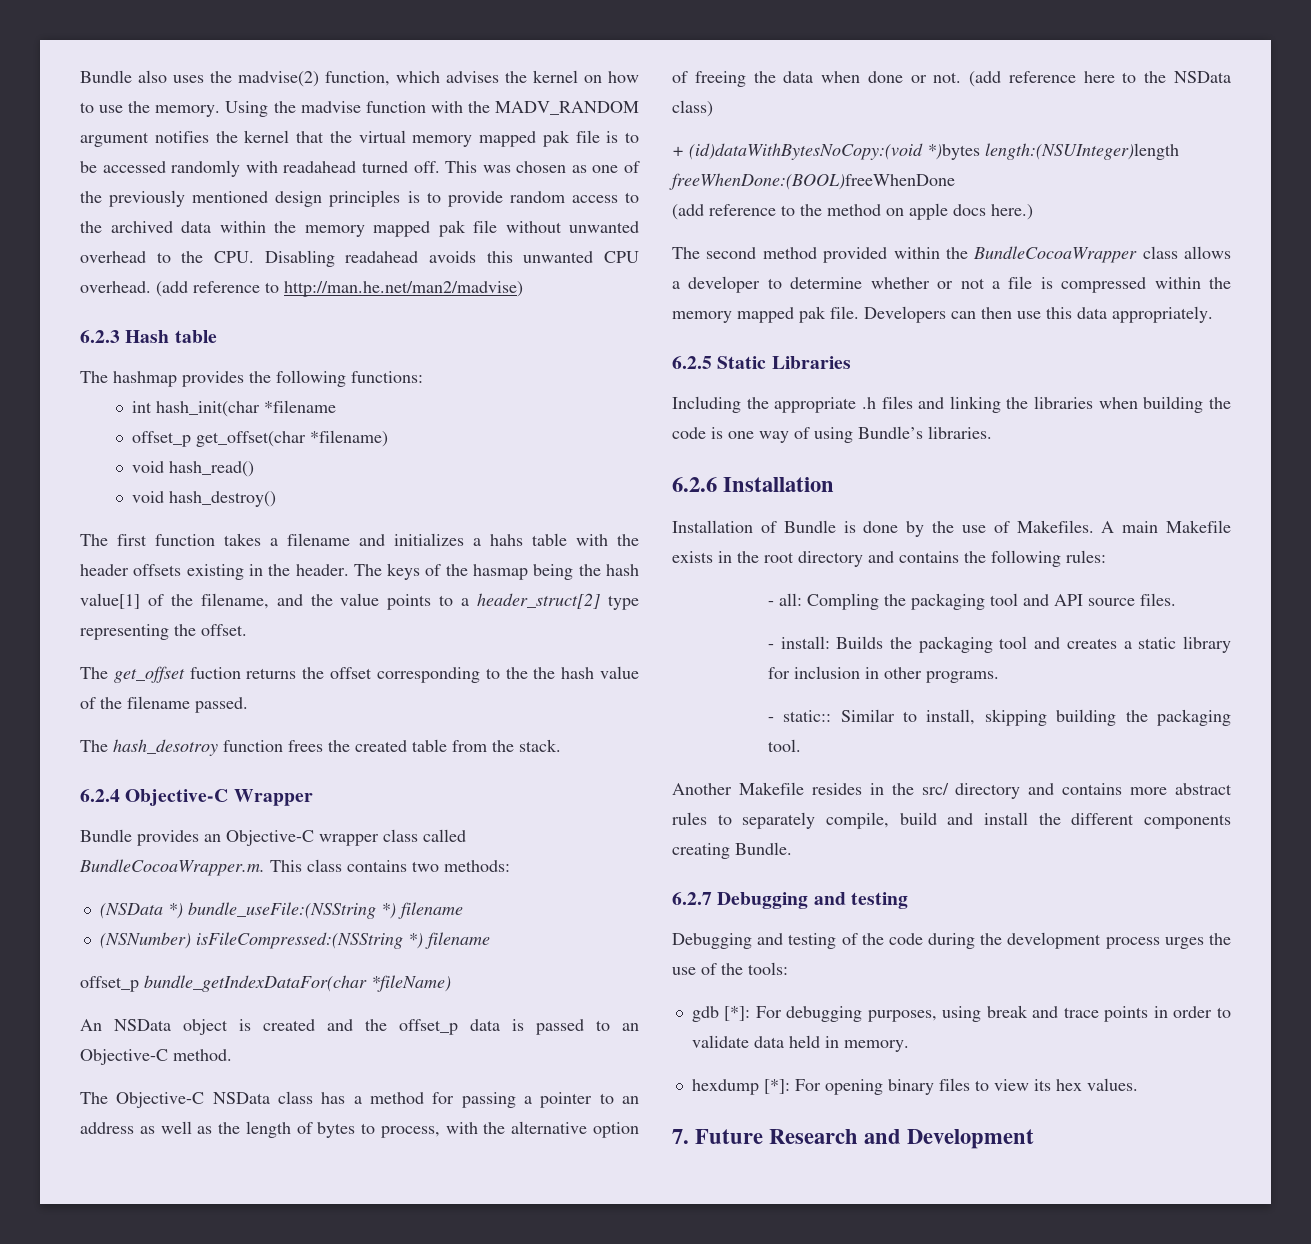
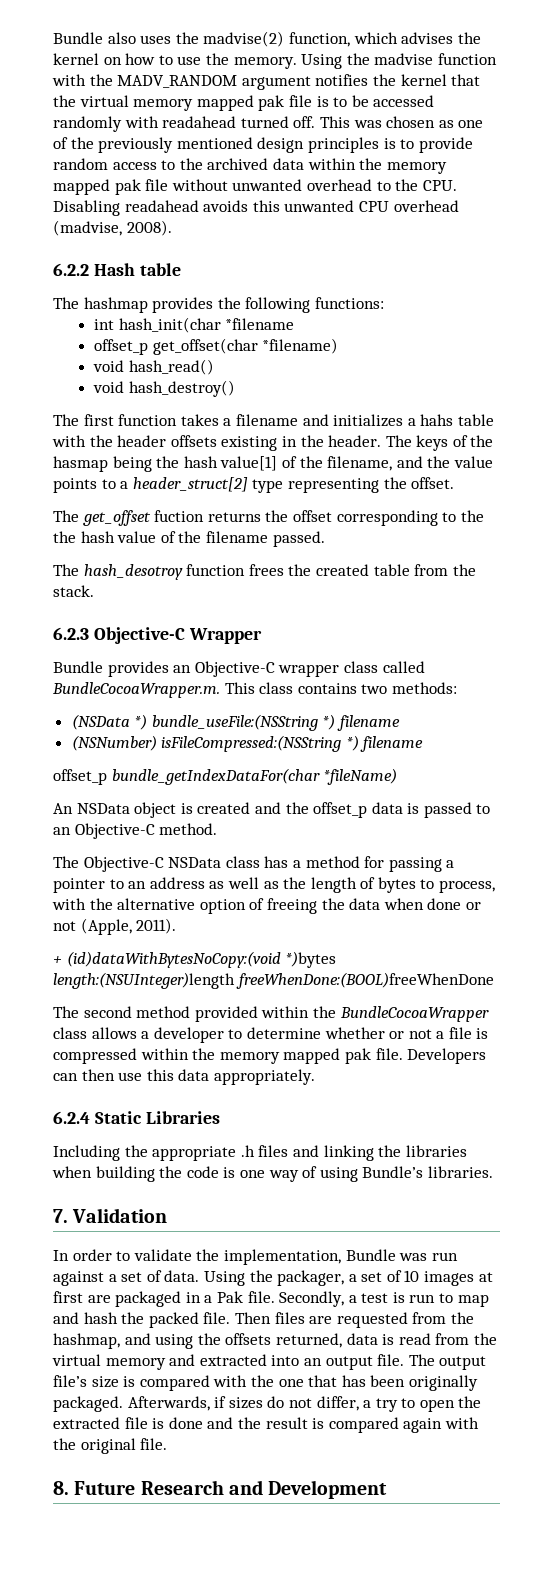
- This was chosen as one of the previously mentioned design principles is to provide random access to the archived data within the memory mapped pak file without unwanted overhead to the CPU. Disabling readahead avoids this unwanted CPU overhead. (add reference to http://man.he.net/man2/madvise)
- 6.2.3 Hash table
+ This was chosen as one of the previously mentioned design principles is to provide random access to the archived data within the memory mapped pak file without unwanted overhead to the CPU. Disabling readahead avoids this unwanted CPU overhead (madvise, 2008).
+ 6.2.2 Hash table
- 6.2.4 Objective-C Wrapper
+ 6.2.3 Objective-C Wrapper
- The Objective-C NSData class has a method for passing a pointer to an address as well as the length of bytes to process, with the alternative option of freeing the data when done or not. (add reference here to the NSData class)
+ The Objective-C NSData class has a method for passing a pointer to an address as well as the length of bytes to process, with the alternative option of freeing the data when done or not (Apple, 2011).
- (add reference to the method on apple docs here.)
- 6.2.5 Static Libraries
+ 6.2.4 Static Libraries
- 6.2.6 Installation
- Installation of Bundle is done by the use of Makefiles. A main Makefile exists in the root directory and contains the following rules:
- - all: Compling the packaging tool and API source files.
- - install: Builds the packaging tool and creates a static library for inclusion in other programs.
- - static:: Similar to install, skipping building the packaging tool.
- Another Makefile resides in the src/ directory and contains more abstract rules to separately compile, build and install the different components creating Bundle.
- 6.2.7 Debugging and testing
- Debugging and testing of the code during the development process urges the use of the tools:
- gdb [*]: For debugging purposes, using break and trace points in order to validate data held in memory.
- hexdump [*]: For opening binary files to view its hex values.
- 7. Future Research and Development
+ 7. Validation
+ In order to validate the implementation, Bundle was run against a set of data. Using the packager, a set of 10 images at first are packaged in a Pak file. Secondly, a test is run to map and hash the packed file. Then files are requested from the hashmap, and using the offsets returned, data is read from the virtual memory and extracted into an output file. The output file’s size is compared with the one that has been originally packaged. Afterwards, if sizes do not differ, a try to open the extracted file is done and the result is compared again with the original file.
+ 8. Future Research and Development

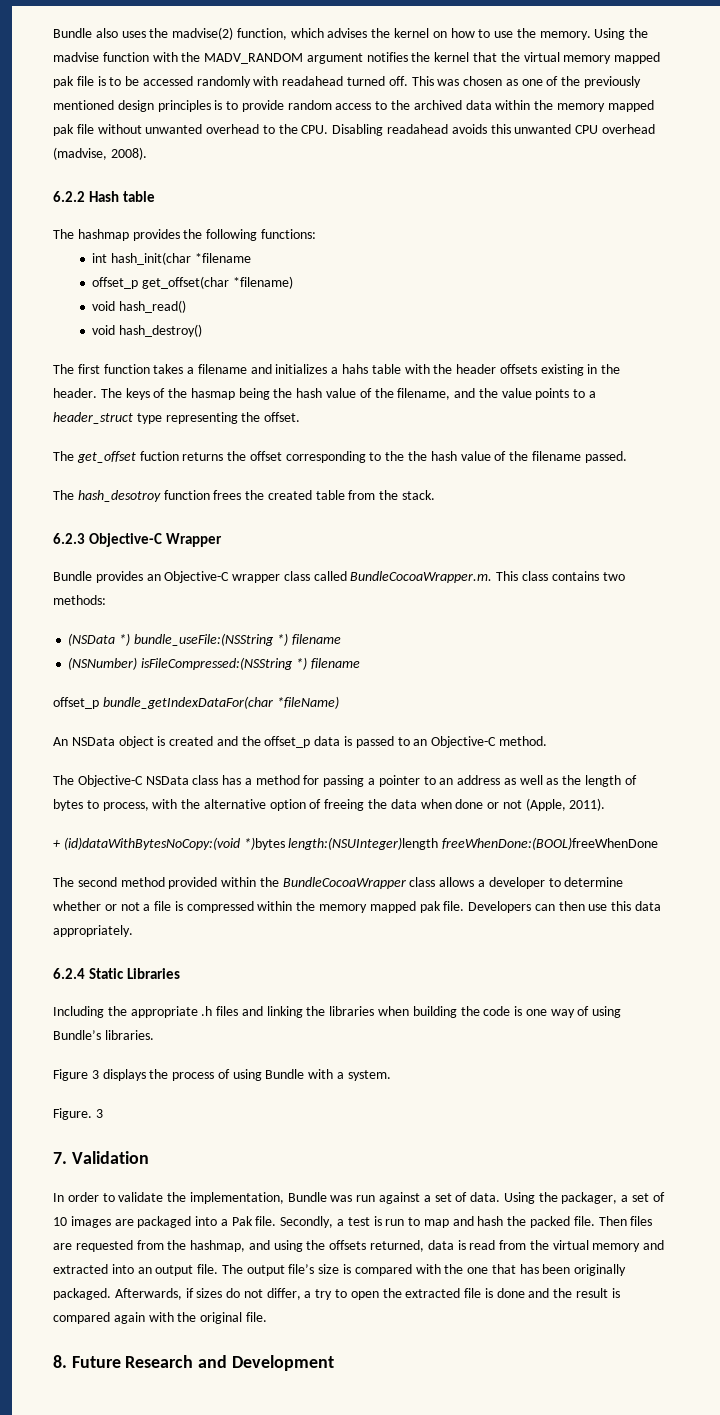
- The keys of the hasmap being the hash value[1] of the filename, and the value points to a header_struct[2] type representing the offset.
+ The keys of the hasmap being the hash value of the filename, and the value points to a header_struct type representing the offset.
+ Figure 3 displays the process of using Bundle with a system.
+ Figure. 3
- Using the packager, a set of 10 images at first are packaged in a Pak file.
+ Using the packager, a set of 10 images are packaged into a Pak file.

